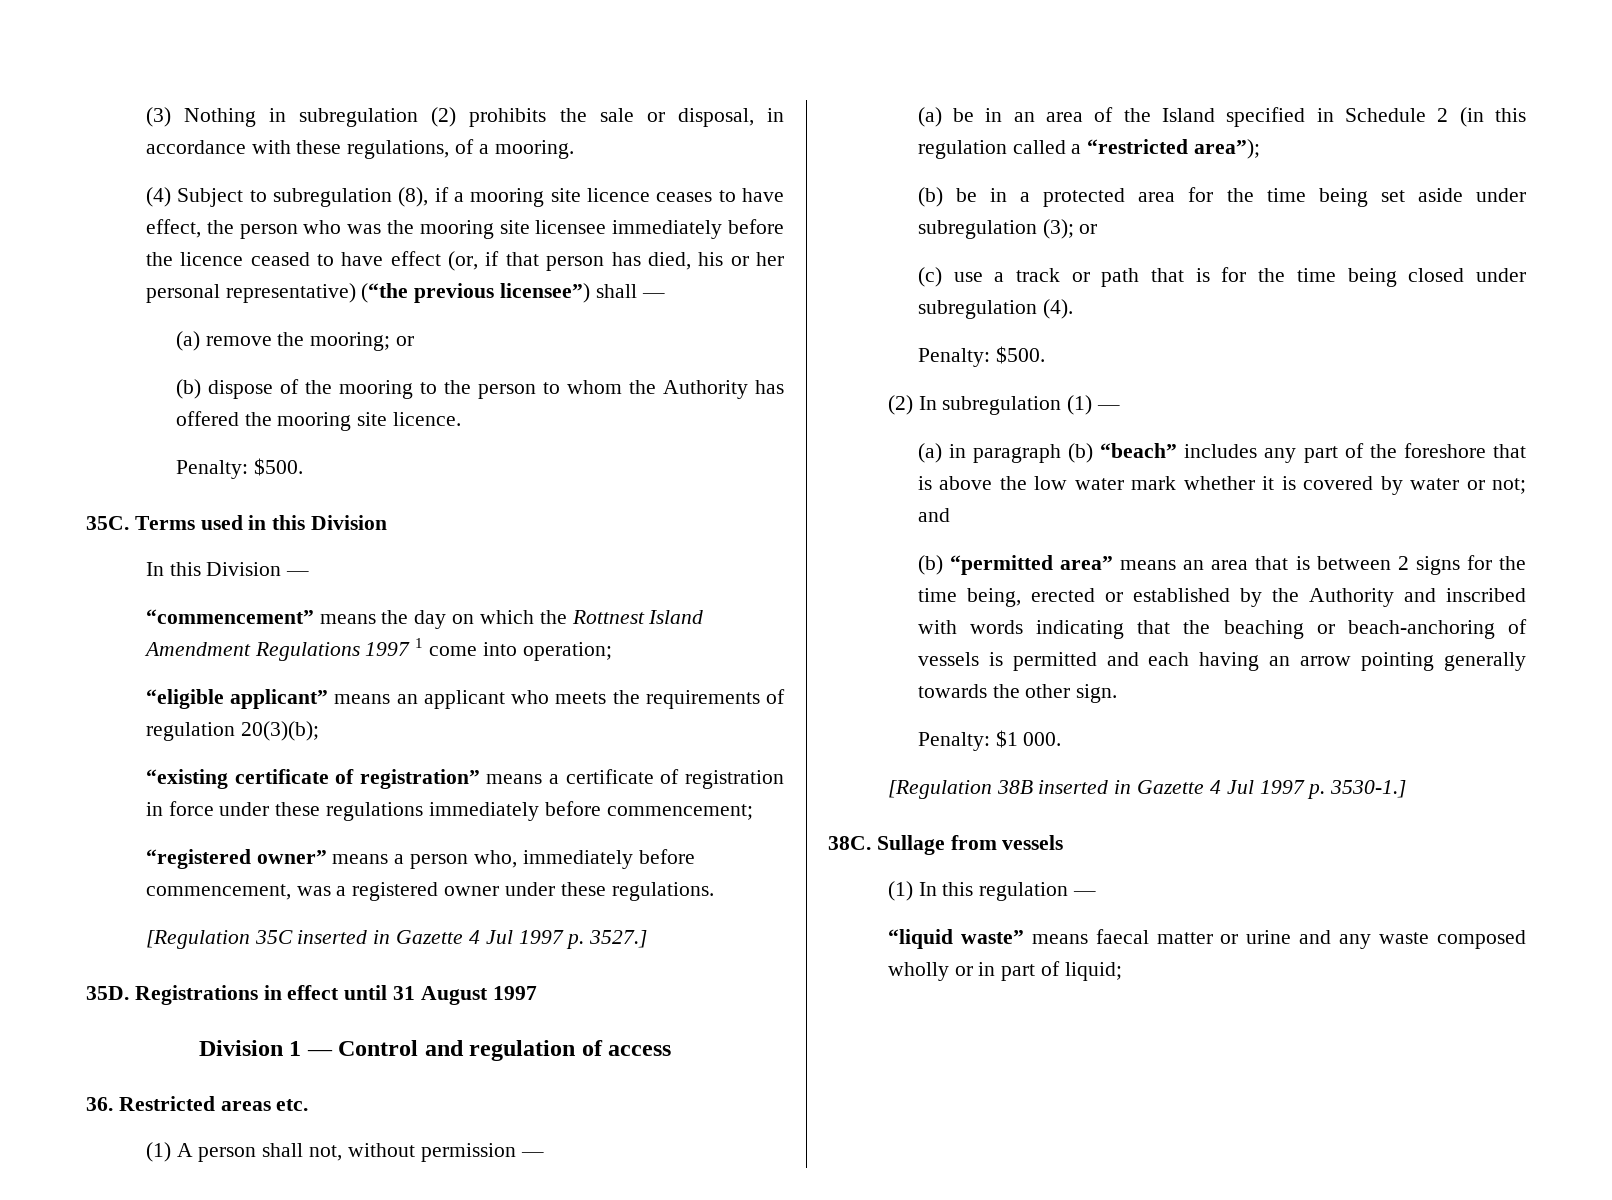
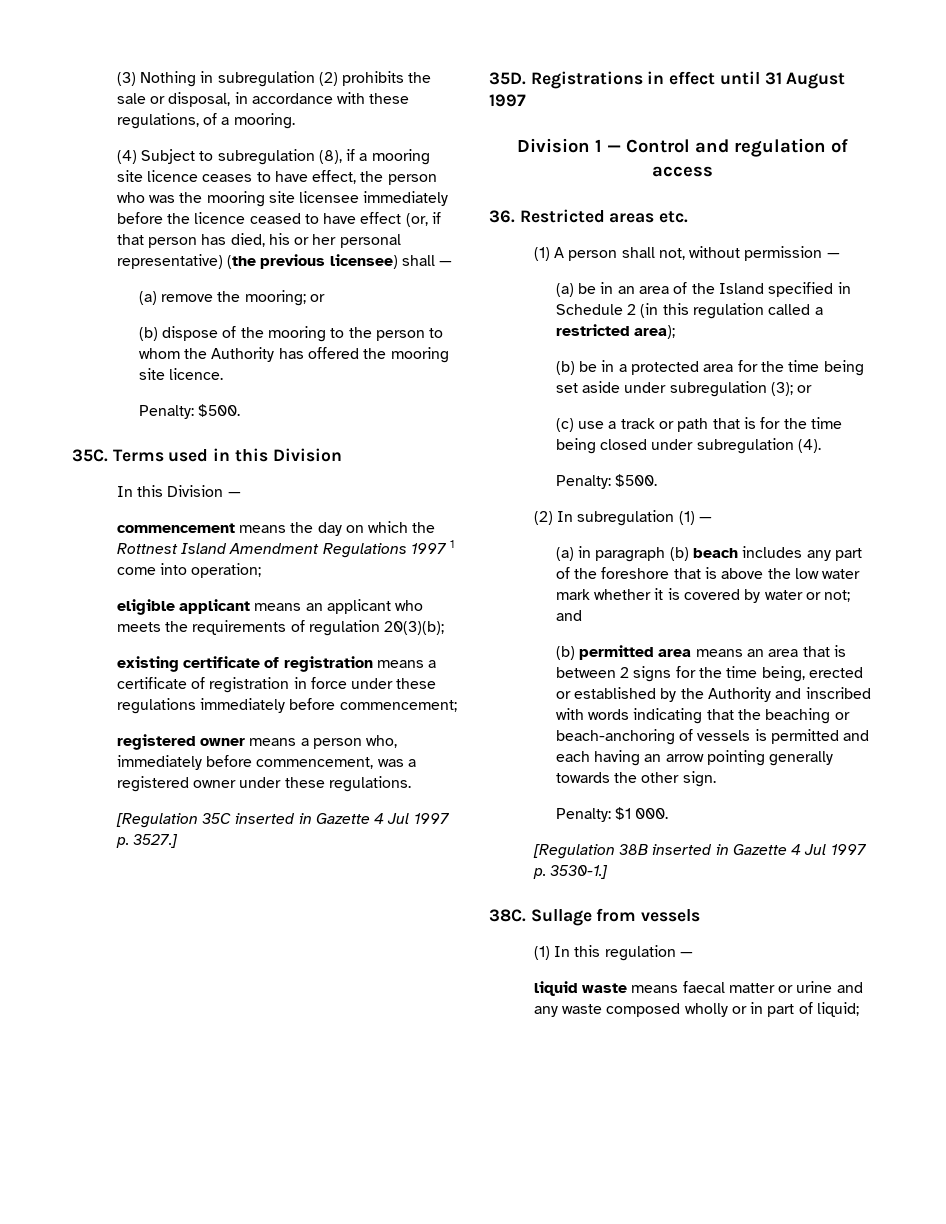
- (4) Subject to subregulation (8), if a mooring site licence ceases to have effect, the person who was the mooring site licensee immediately before the licence ceased to have effect (or, if that person has died, his or her personal representative) (“the previous licensee”) shall —
+ (4) Subject to subregulation (8), if a mooring site licence ceases to have effect, the person who was the mooring site licensee immediately before the licence ceased to have effect (or, if that person has died, his or her personal representative) (the previous licensee) shall —
- “commencement” means the day on which the Rottnest Island Amendment Regulations 1997 1 come into operation;
+ commencement means the day on which the Rottnest Island Amendment Regulations 1997 1 come into operation;
- “eligible applicant” means an applicant who meets the requirements of regulation 20(3)(b);
+ eligible applicant means an applicant who meets the requirements of regulation 20(3)(b);
- “existing certificate of registration” means a certificate of registration in force under these regulations immediately before commencement;
+ existing certificate of registration means a certificate of registration in force under these regulations immediately before commencement;
- “registered owner” means a person who, immediately before commencement, was a registered owner under these regulations.
+ registered owner means a person who, immediately before commencement, was a registered owner under these regulations.
- (a) be in an area of the Island specified in Schedule 2 (in this regulation called a “restricted area”);
+ (a) be in an area of the Island specified in Schedule 2 (in this regulation called a restricted area);
- (a) in paragraph (b) “beach” includes any part of the foreshore that is above the low water mark whether it is covered by water or not; and
+ (a) in paragraph (b) beach includes any part of the foreshore that is above the low water mark whether it is covered by water or not; and
- (b) “permitted area” means an area that is between 2 signs for the time being, erected or established by the Authority and inscribed with words indicating that the beaching or beach-anchoring of vessels is permitted and each having an arrow pointing generally towards the other sign.
+ (b) permitted area means an area that is between 2 signs for the time being, erected or established by the Authority and inscribed with words indicating that the beaching or beach-anchoring of vessels is permitted and each having an arrow pointing generally towards the other sign.
- “liquid waste” means faecal matter or urine and any waste composed wholly or in part of liquid;
+ liquid waste means faecal matter or urine and any waste composed wholly or in part of liquid;

